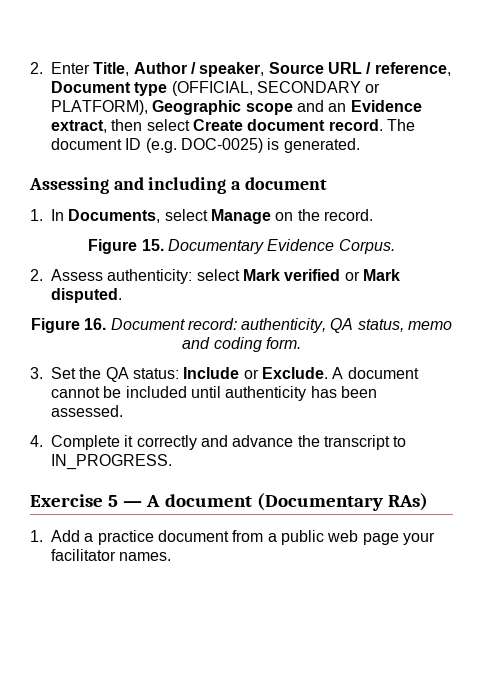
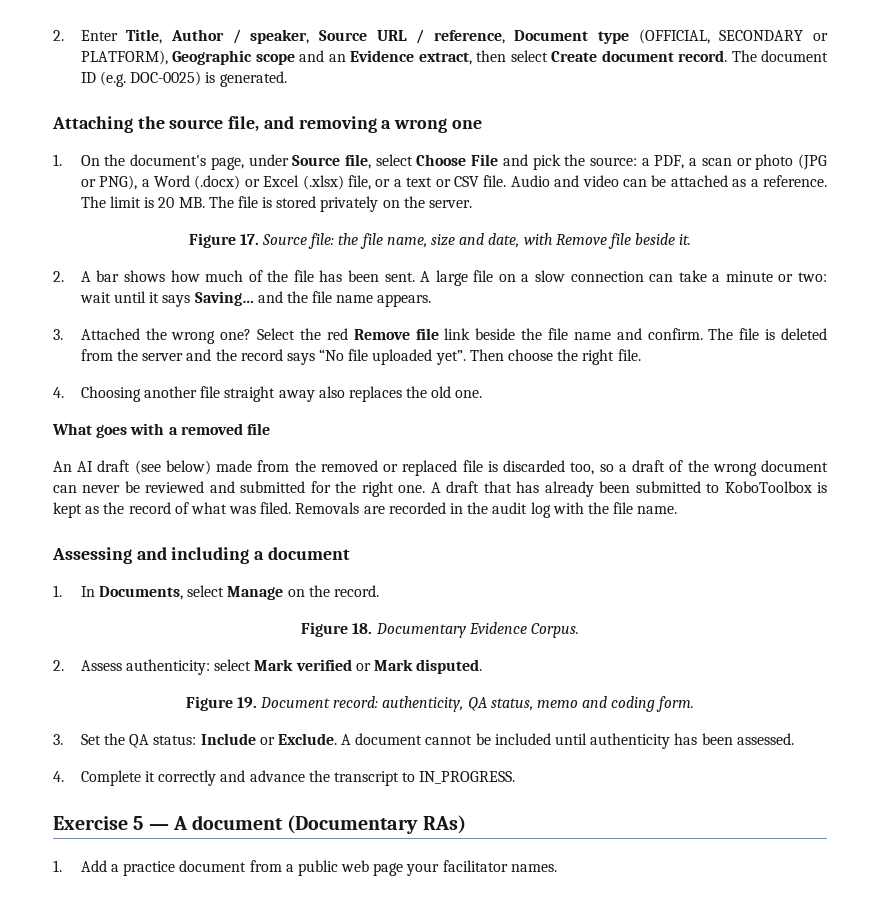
+ Attaching the source file, and removing a wrong one
+ 1. On the document's page, under Source file, select Choose File and pick the source: a PDF, a scan or photo (JPG or PNG), a Word (.docx) or Excel (.xlsx) file, or a text or CSV file. Audio and video can be attached as a reference. The limit is 20 MB. The file is stored privately on the server.
+ Figure 17. Source file: the file name, size and date, with Remove file beside it.
+ 2. A bar shows how much of the file has been sent. A large file on a slow connection can take a minute or two: wait until it says Saving… and the file name appears.
+ 3. Attached the wrong one? Select the red Remove file link beside the file name and confirm. The file is deleted from the server and the record says “No file uploaded yet”. Then choose the right file.
+ 4. Choosing another file straight away also replaces the old one.
+ What goes with a removed file
+ An AI draft (see below) made from the removed or replaced file is discarded too, so a draft of the wrong document can never be reviewed and submitted for the right one. A draft that has already been submitted to KoboToolbox is kept as the record of what was filed. Removals are recorded in the audit log with the file name.
- Figure 15. Documentary Evidence Corpus.
+ Figure 18. Documentary Evidence Corpus.
- Figure 16. Document record: authenticity, QA status, memo and coding form.
+ Figure 19. Document record: authenticity, QA status, memo and coding form.

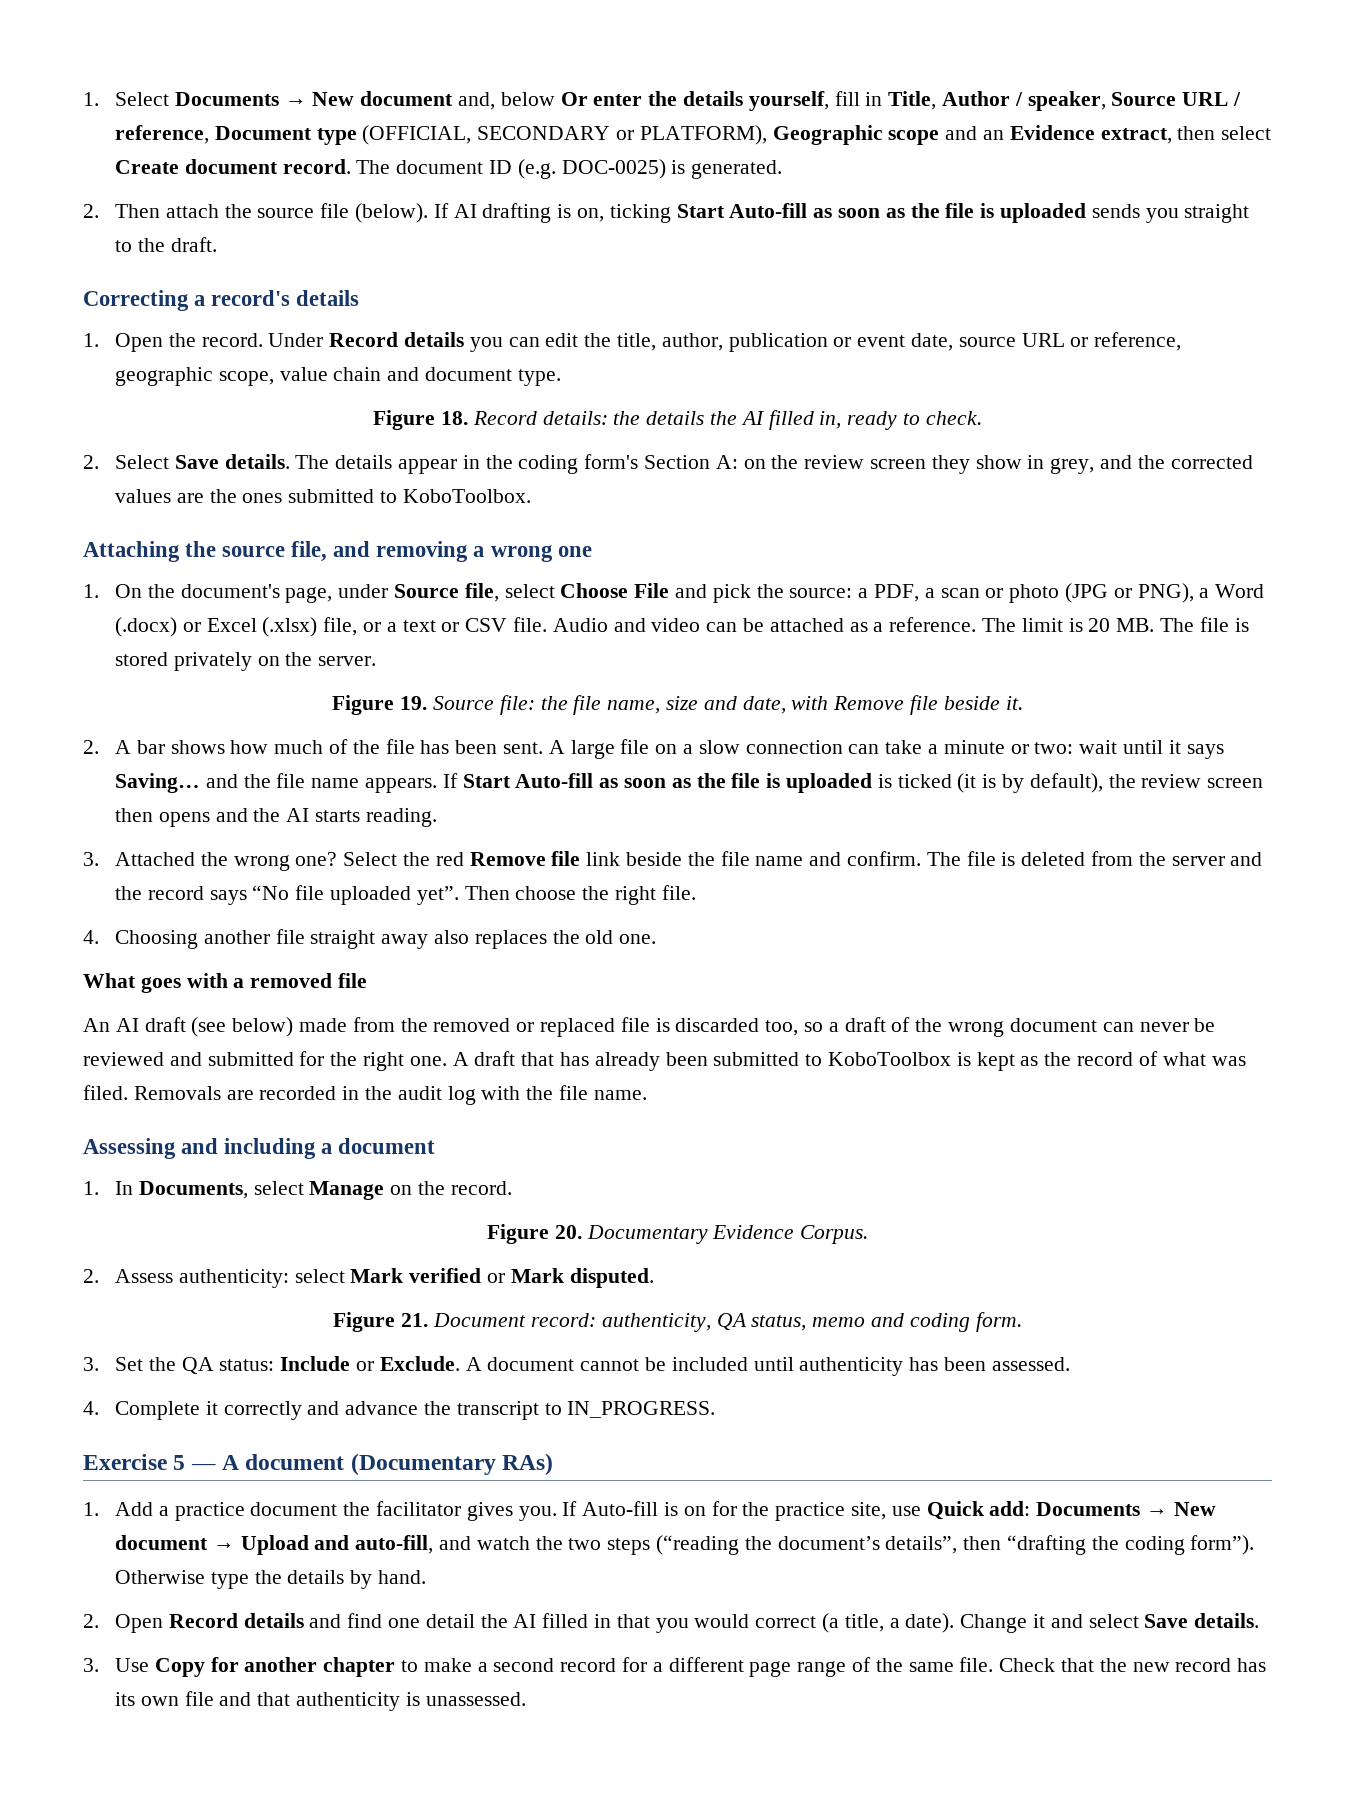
- 2. Enter Title, Author / speaker, Source URL / reference, Document type (OFFICIAL, SECONDARY or PLATFORM), Geographic scope and an Evidence extract, then select Create document record.
+ 1. Select Documents → New document and, below Or enter the details yourself, fill in Title, Author / speaker, Source URL / reference, Document type (OFFICIAL, SECONDARY or PLATFORM), Geographic scope and an Evidence extract, then select Create document record.
+ 2. Then attach the source file (below). If AI drafting is on, ticking Start Auto-fill as soon as the file is uploaded sends you straight to the draft.
+ Correcting a record's details
+ 1. Open the record. Under Record details you can edit the title, author, publication or event date, source URL or reference, geographic scope, value chain and document type.
+ Figure 18. Record details: the details the AI filled in, ready to check.
+ 2. Select Save details. The details appear in the coding form's Section A: on the review screen they show in grey, and the corrected values are the ones submitted to KoboToolbox.
- Figure 17. Source file: the file name, size and date, with Remove file beside it.
+ Figure 19. Source file: the file name, size and date, with Remove file beside it.
+ If Start Auto-fill as soon as the file is uploaded is ticked (it is by default), the review screen then opens and the AI starts reading.
- Figure 18. Documentary Evidence Corpus.
+ Figure 20. Documentary Evidence Corpus.
- Figure 19. Document record: authenticity, QA status, memo and coding form.
+ Figure 21. Document record: authenticity, QA status, memo and coding form.
- 1. Add a practice document from a public web page your facilitator names.
+ 1. Add a practice document the facilitator gives you. If Auto-fill is on for the practice site, use Quick add: Documents → New document → Upload and auto-fill, and watch the two steps (“reading the document’s details”, then “drafting the coding form”). Otherwise type the details by hand.
+ 2. Open Record details and find one detail the AI filled in that you would correct (a title, a date). Change it and select Save details.
+ 3. Use Copy for another chapter to make a second record for a different page range of the same file. Check that the new record has its own file and that authenticity is unassessed.

